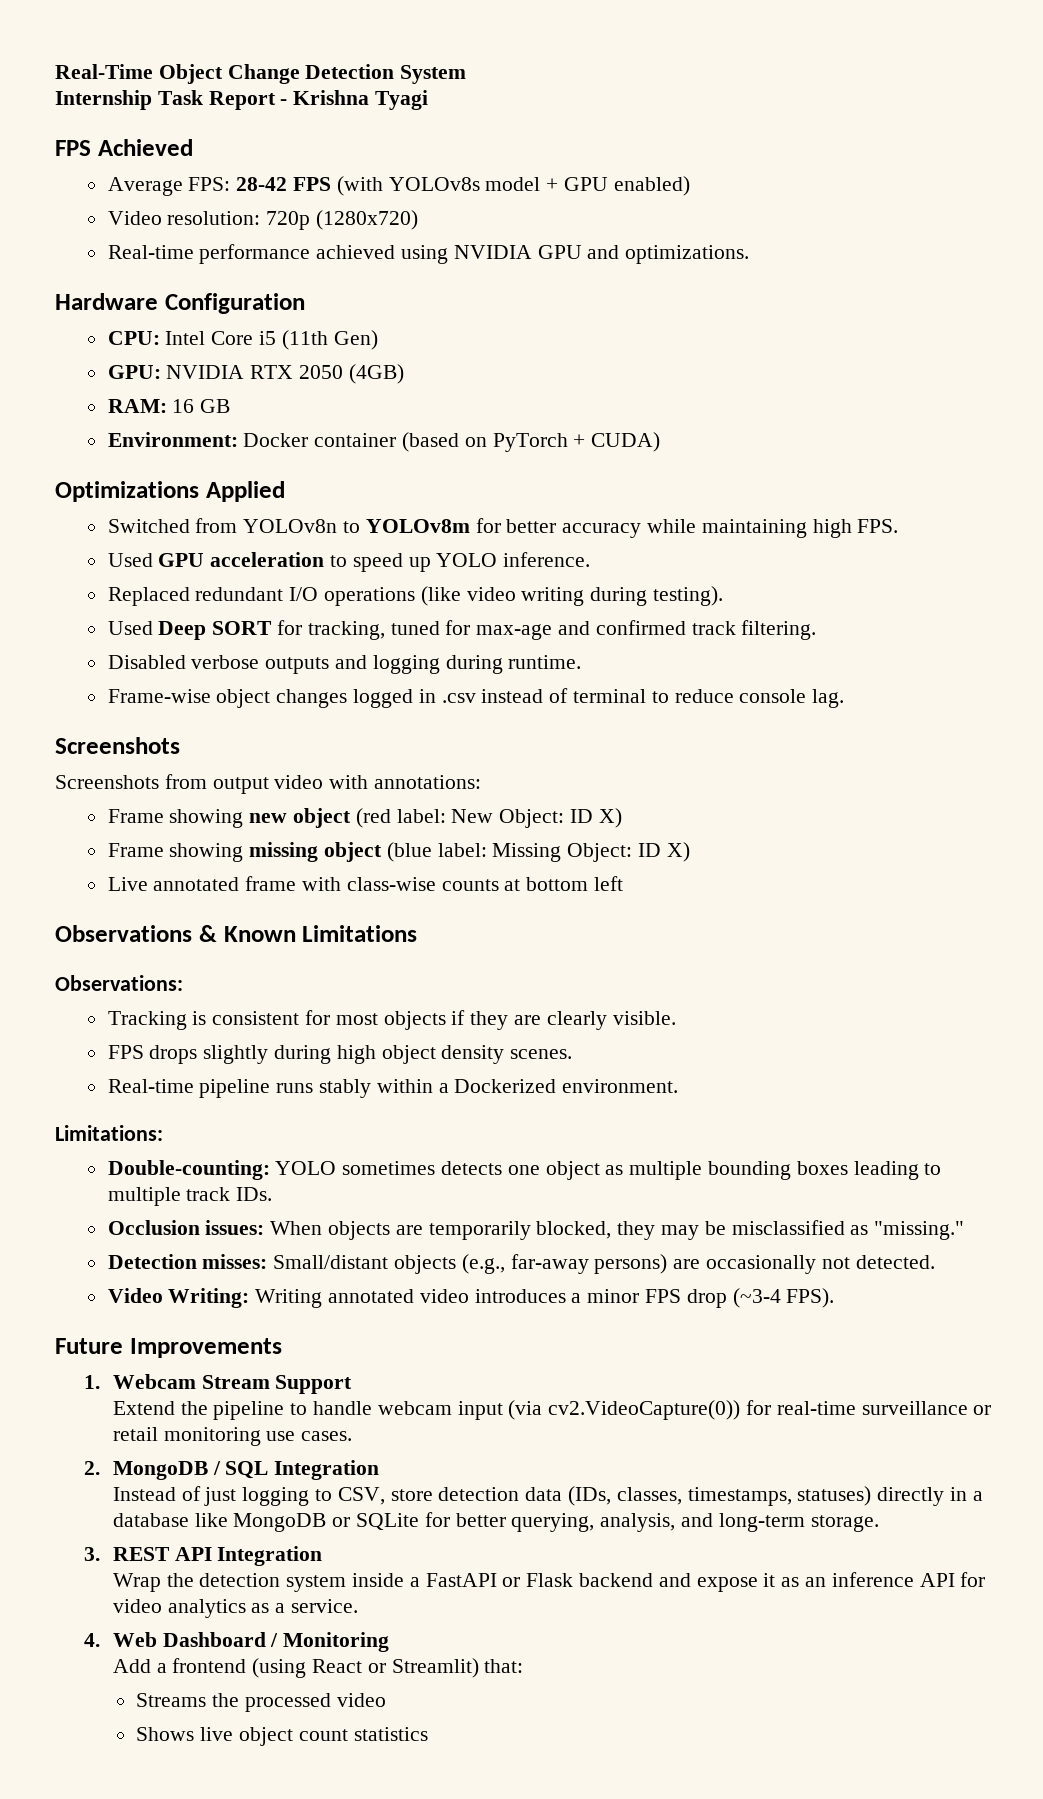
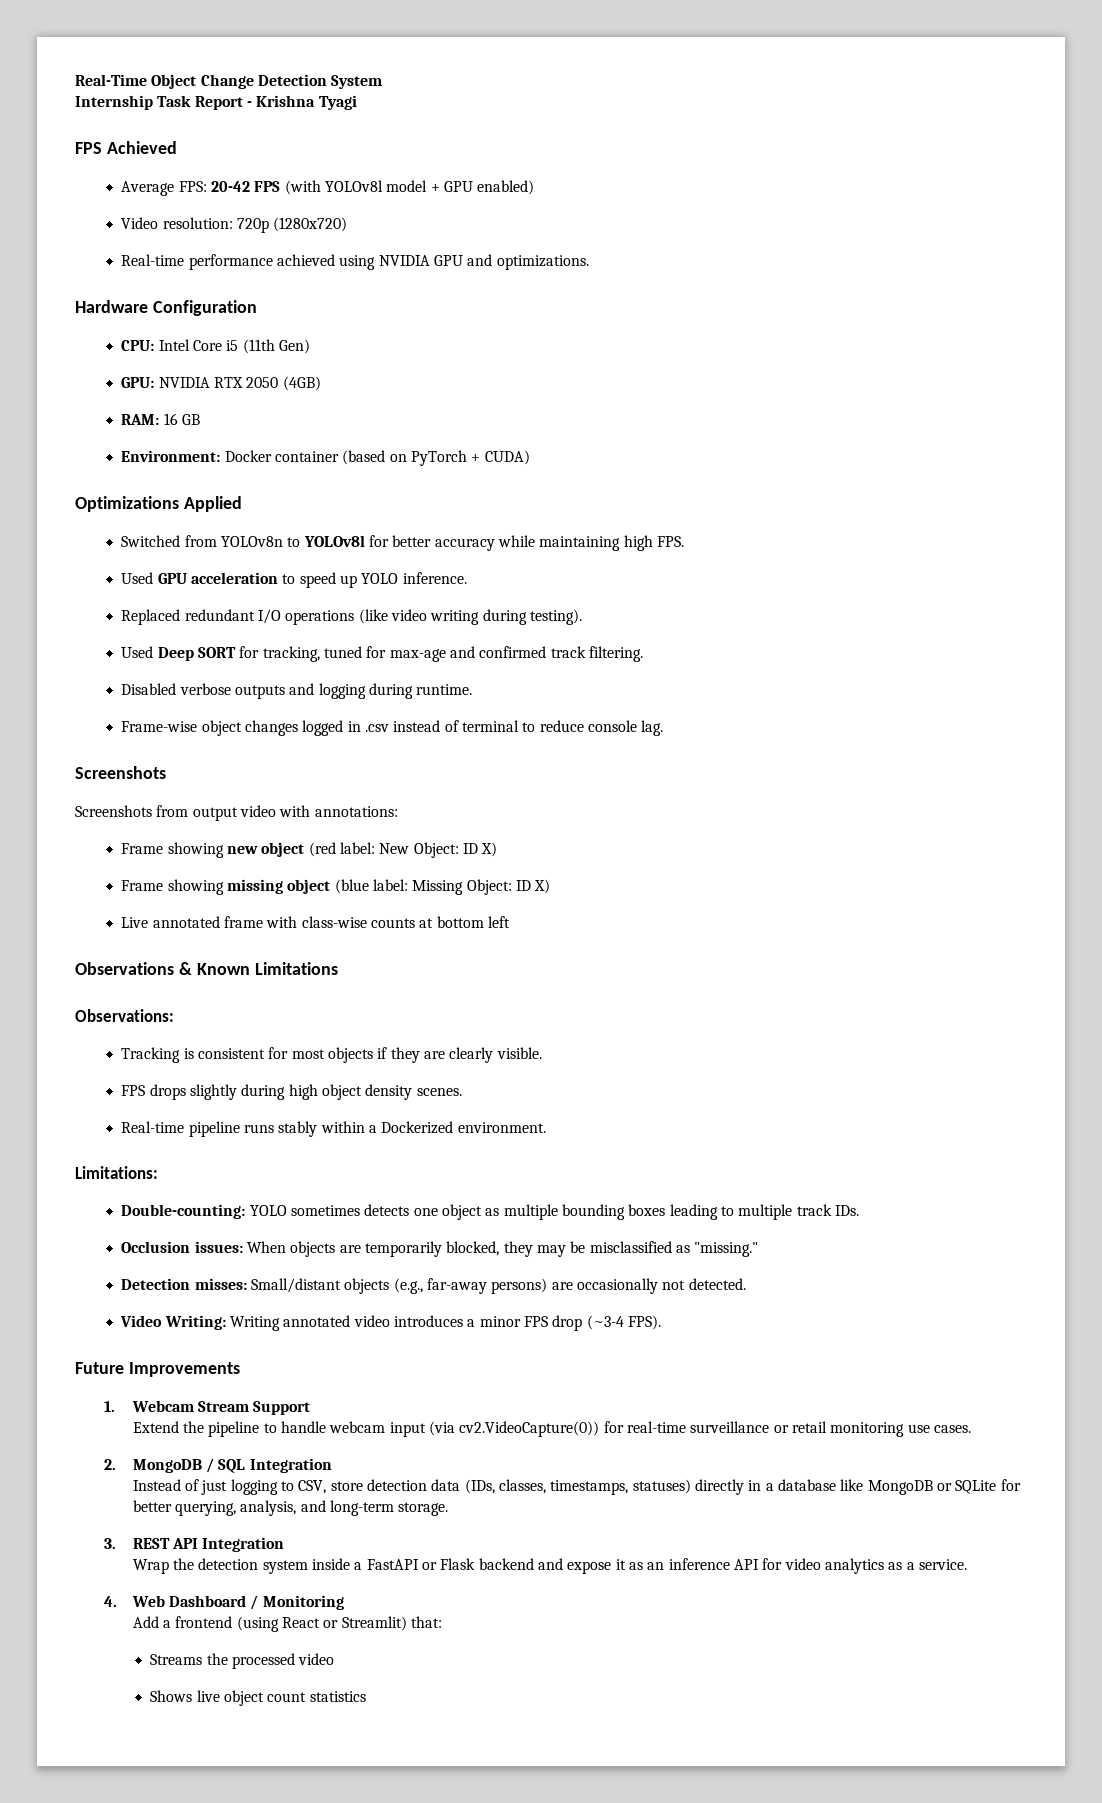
- Average FPS: 28-42 FPS (with YOLOv8s model + GPU enabled)
+ Average FPS: 20-42 FPS (with YOLOv8l model + GPU enabled)
- Switched from YOLOv8n to YOLOv8m for better accuracy while maintaining high FPS.
+ Switched from YOLOv8n to YOLOv8l for better accuracy while maintaining high FPS.

